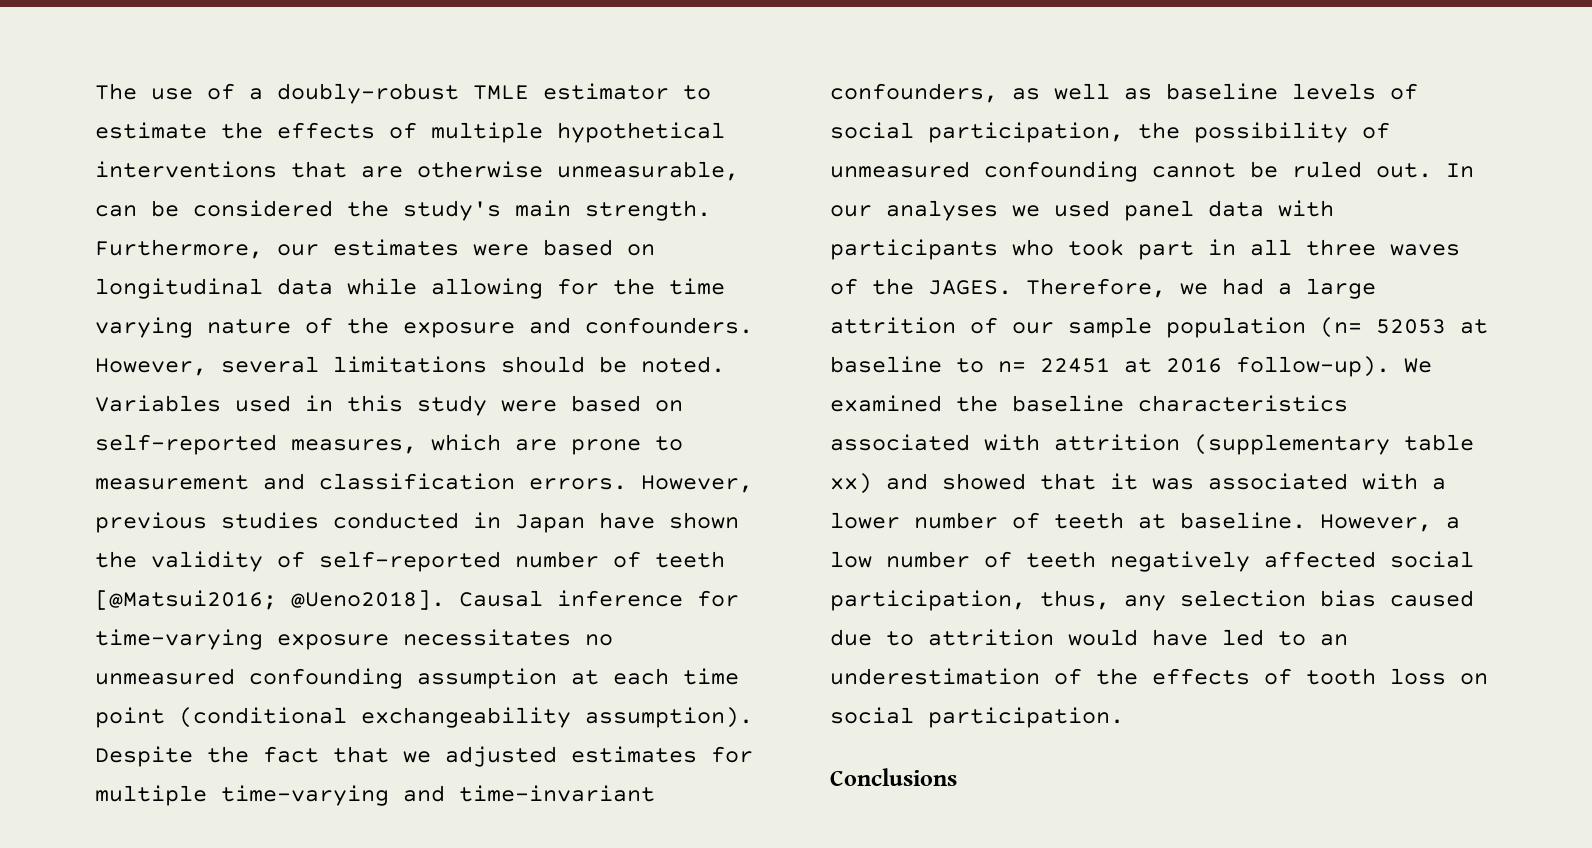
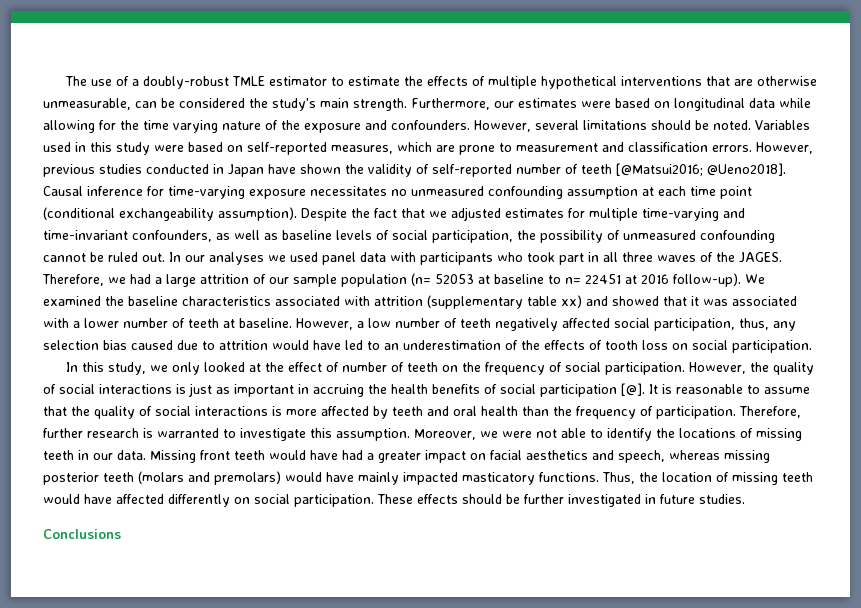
+ In this study, we only looked at the effect of number of teeth on the frequency of social participation. However, the quality of social interactions is just as important in accruing the health benefits of social participation [@]. It is reasonable to assume that the quality of social interactions is more affected by teeth and oral health than the frequency of participation. Therefore, further research is warranted to investigate this assumption. Moreover, we were not able to identify the locations of missing teeth in our data. Missing front teeth would have had a greater impact on facial aesthetics and speech, whereas missing posterior teeth (molars and premolars) would have mainly impacted masticatory functions. Thus, the location of missing teeth would have affected differently on social participation. These effects should be further investigated in future studies.

